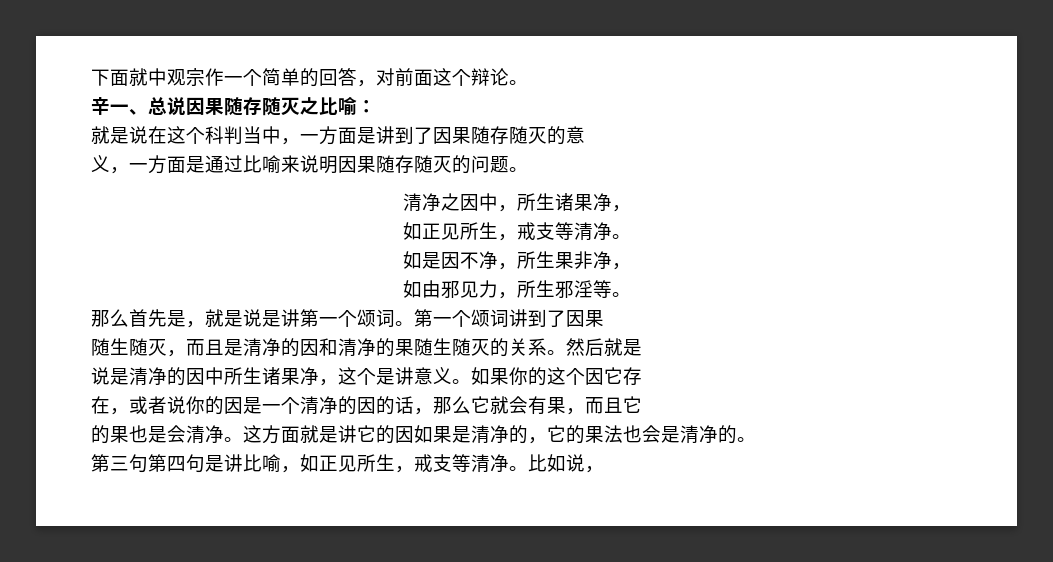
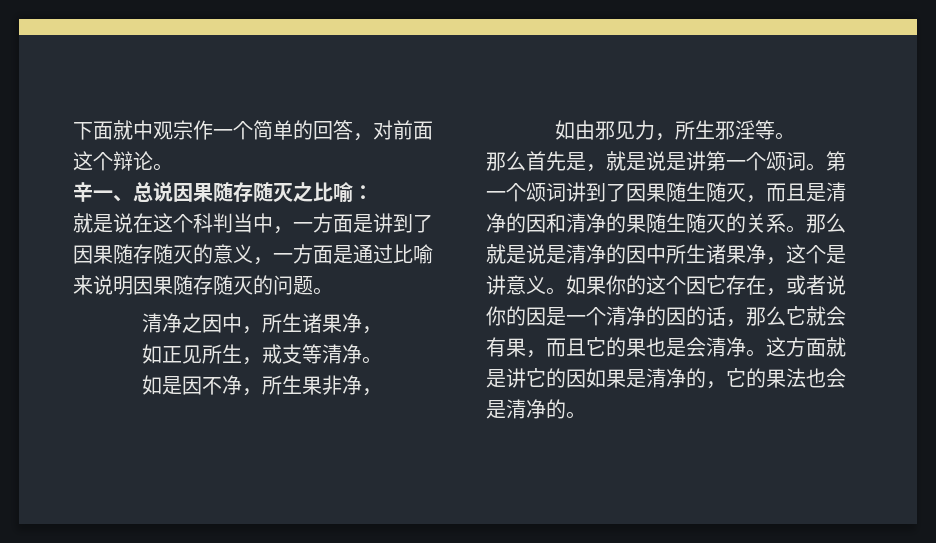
- 就是说在这个科判当中，一方面是讲到了因果随存随灭的意
- 义，一方面是通过比喻来说明因果随存随灭的问题。
+ 就是说在这个科判当中，一方面是讲到了因果随存随灭的意义，一方面是通过比喻来说明因果随存随灭的问题。
- 第一个颂词讲到了因果
- 随生随灭，而且是清净的因和清净的果随生随灭的关系。
+ 第一个颂词讲到了因果随生随灭，而且是清净的因和清净的果随生随灭的关系。
- 然后就是
- 说是清净的因中所生诸果净，这个是讲意义。
+ 那么就是说是清净的因中所生诸果净，这个是讲意义。
- 如果你的这个因它存
- 在，或者说你的因是一个清净的因的话，那么它就会有果，而且它
- 的果也是会清净。
+ 如果你的这个因它存在，或者说你的因是一个清净的因的话，那么它就会有果，而且它的果也是会清净。
- 第三句第四句是讲比喻，如正见所生，戒支等清净。比如说，

